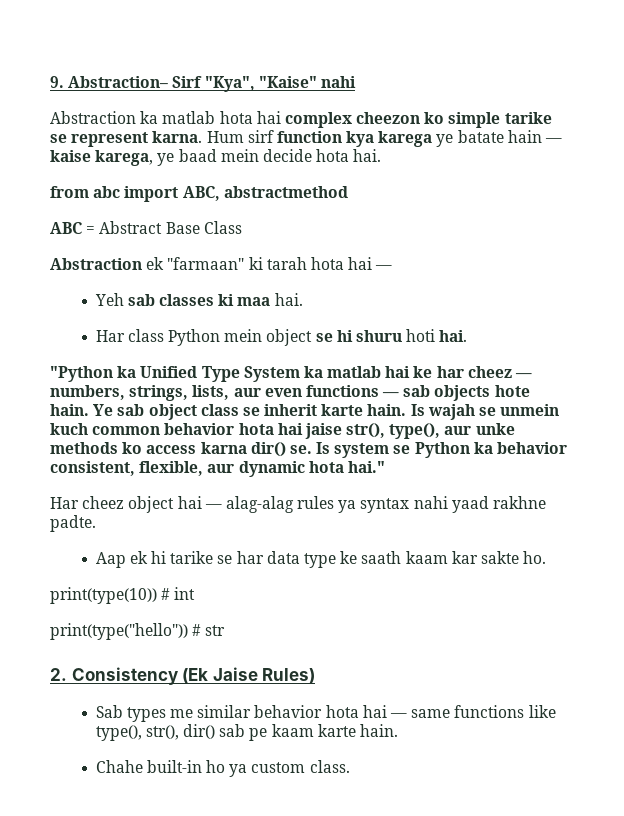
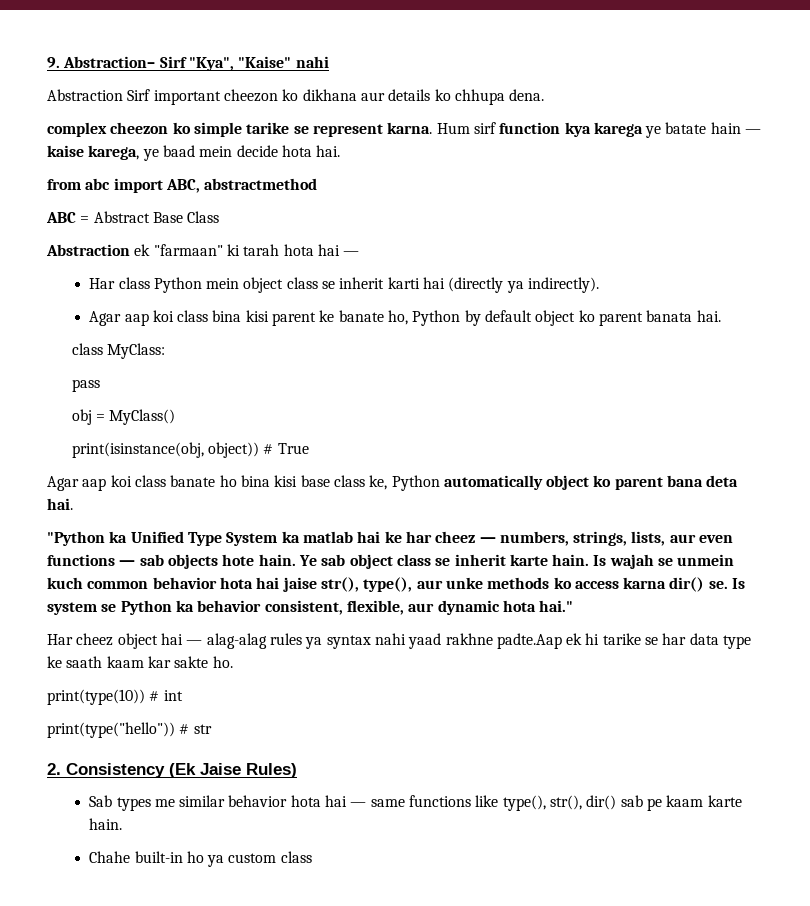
- Abstraction ka matlab hota hai complex cheezon ko simple tarike se represent karna.
+ Abstraction Sirf important cheezon ko dikhana aur details ko chhupa dena.
+ complex cheezon ko simple tarike se represent karna.
- Yeh sab classes ki maa hai.
- Har class Python mein object se hi shuru hoti hai.
+ Har class Python mein object class se inherit karti hai (directly ya indirectly).
+ Agar aap koi class bina kisi parent ke banate ho, Python by default object ko parent banata hai.
+ class MyClass:
+ pass
+ obj = MyClass()
+ print(isinstance(obj, object)) # True
+ Agar aap koi class banate ho bina kisi base class ke, Python automatically object ko parent bana deta hai.
- Har cheez object hai — alag-alag rules ya syntax nahi yaad rakhne padte.
- Aap ek hi tarike se har data type ke saath kaam kar sakte ho.
+ Har cheez object hai — alag-alag rules ya syntax nahi yaad rakhne padte.Aap ek hi tarike se har data type ke saath kaam kar sakte ho.
- Chahe built-in ho ya custom class.
+ Chahe built-in ho ya custom class

